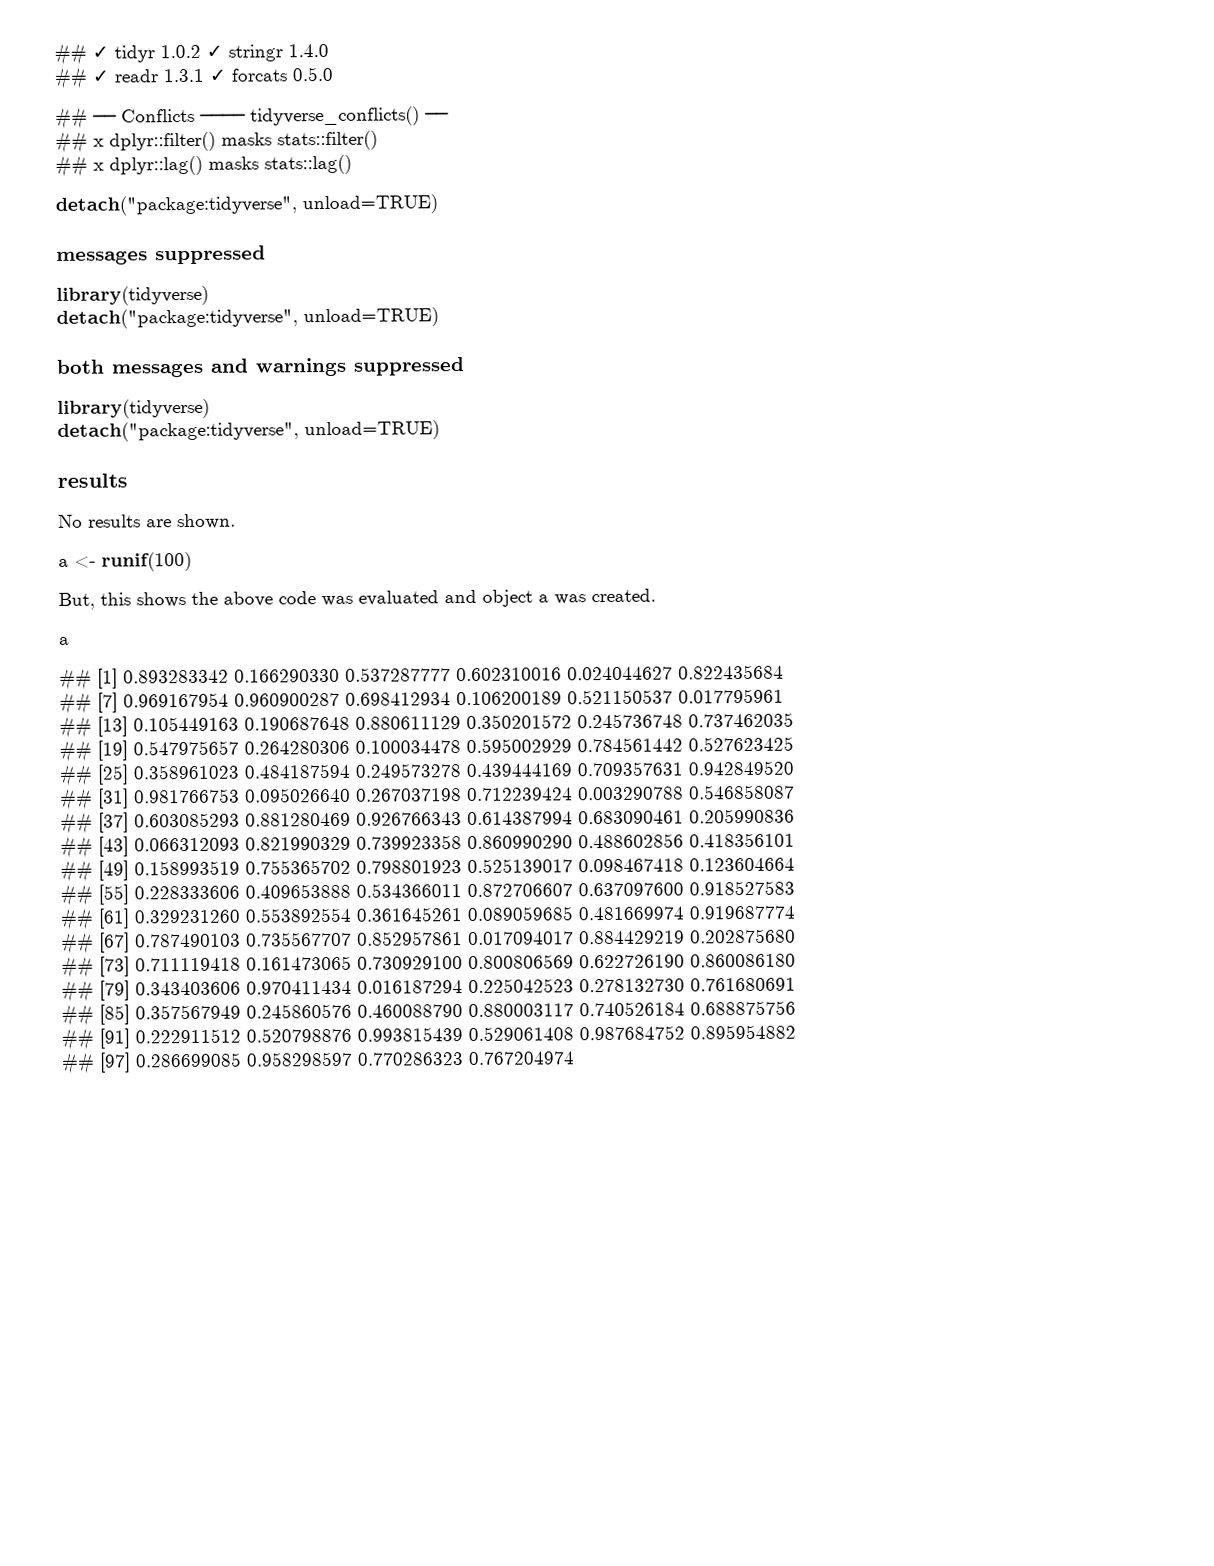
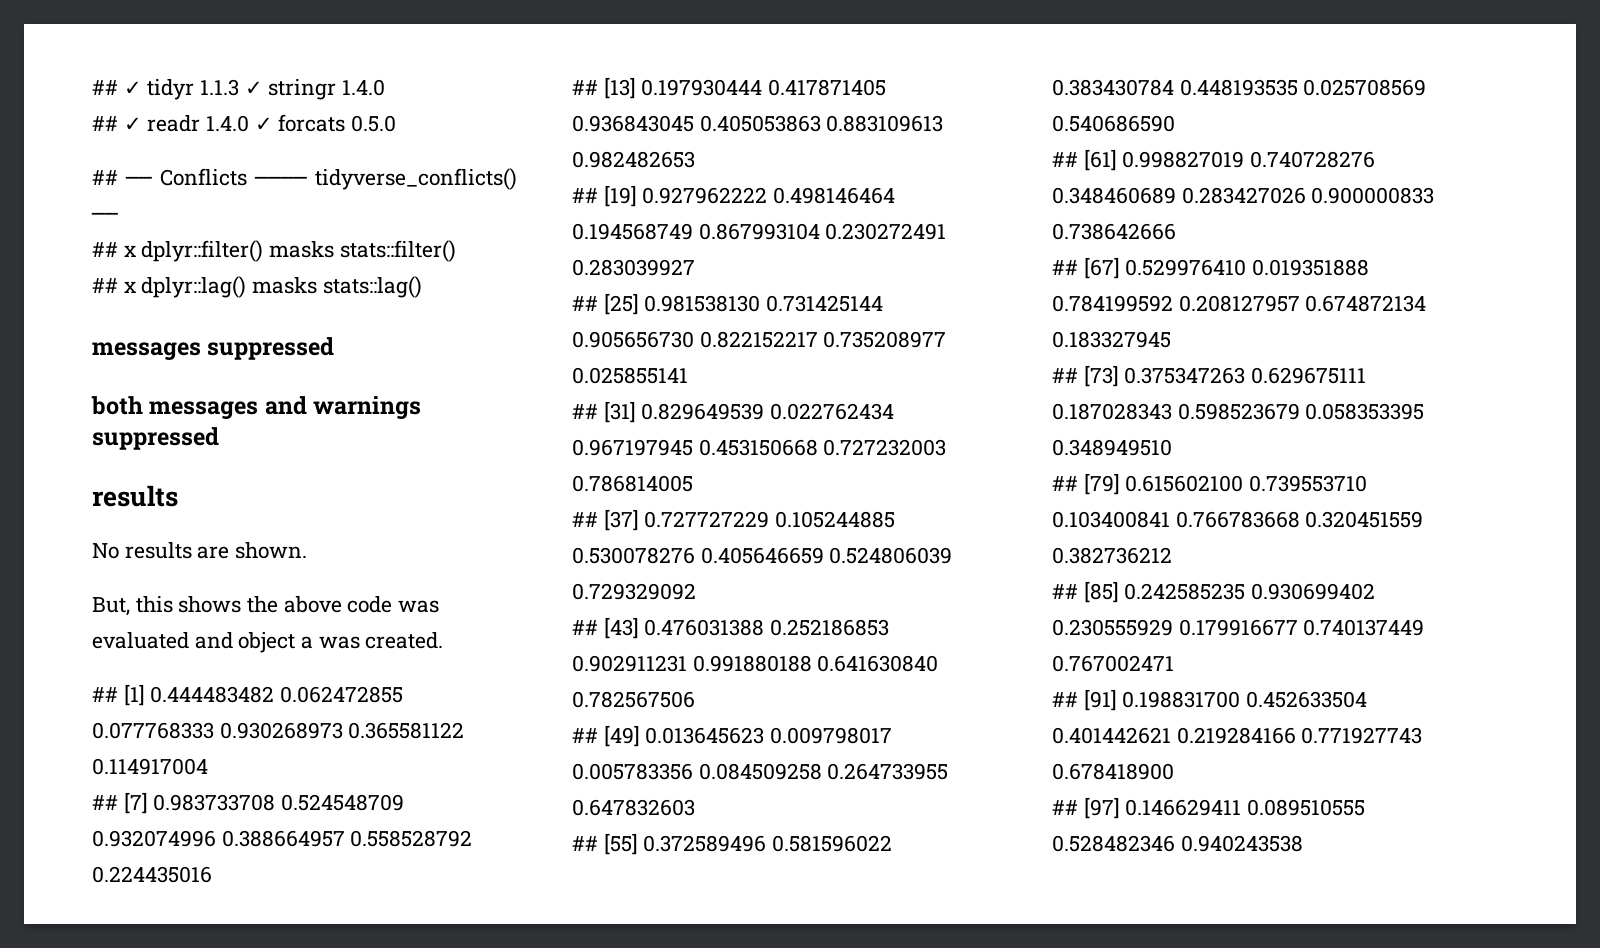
- ## ✓ tidyr 1.0.2 ✓ stringr 1.4.0
+ ## ✓ tidyr 1.1.3 ✓ stringr 1.4.0
- ## ✓ readr 1.3.1 ✓ forcats 0.5.0
+ ## ✓ readr 1.4.0 ✓ forcats 0.5.0
  ## x dplyr::lag() masks stats::lag()
- detach("package:tidyverse", unload=TRUE)
  messages suppressed
- library(tidyverse)
- detach("package:tidyverse", unload=TRUE)
  both messages and warnings suppressed
- library(tidyverse)
- detach("package:tidyverse", unload=TRUE)
- a <- runif(100)
  But, this shows the above code was evaluated and object a was created.
- a
- ## [1] 0.893283342 0.166290330 0.537287777 0.602310016 0.024044627 0.822435684
- ## [7] 0.969167954 0.960900287 0.698412934 0.106200189 0.521150537 0.017795961
- ## [13] 0.105449163 0.190687648 0.880611129 0.350201572 0.245736748 0.737462035
- ## [19] 0.547975657 0.264280306 0.100034478 0.595002929 0.784561442 0.527623425
- ## [25] 0.358961023 0.484187594 0.249573278 0.439444169 0.709357631 0.942849520
- ## [31] 0.981766753 0.095026640 0.267037198 0.712239424 0.003290788 0.546858087
- ## [37] 0.603085293 0.881280469 0.926766343 0.614387994 0.683090461 0.205990836
- ## [43] 0.066312093 0.821990329 0.739923358 0.860990290 0.488602856 0.418356101
- ## [49] 0.158993519 0.755365702 0.798801923 0.525139017 0.098467418 0.123604664
- ## [55] 0.228333606 0.409653888 0.534366011 0.872706607 0.637097600 0.918527583
- ## [61] 0.329231260 0.553892554 0.361645261 0.089059685 0.481669974 0.919687774
- ## [67] 0.787490103 0.735567707 0.852957861 0.017094017 0.884429219 0.202875680
- ## [73] 0.711119418 0.161473065 0.730929100 0.800806569 0.622726190 0.860086180
- ## [79] 0.343403606 0.970411434 0.016187294 0.225042523 0.278132730 0.761680691
- ## [85] 0.357567949 0.245860576 0.460088790 0.880003117 0.740526184 0.688875756
- ## [91] 0.222911512 0.520798876 0.993815439 0.529061408 0.987684752 0.895954882
- ## [97] 0.286699085 0.958298597 0.770286323 0.767204974
+ ## [1] 0.444483482 0.062472855 0.077768333 0.930268973 0.365581122 0.114917004
+ ## [7] 0.983733708 0.524548709 0.932074996 0.388664957 0.558528792 0.224435016
+ ## [13] 0.197930444 0.417871405 0.936843045 0.405053863 0.883109613 0.982482653
+ ## [19] 0.927962222 0.498146464 0.194568749 0.867993104 0.230272491 0.283039927
+ ## [25] 0.981538130 0.731425144 0.905656730 0.822152217 0.735208977 0.025855141
+ ## [31] 0.829649539 0.022762434 0.967197945 0.453150668 0.727232003 0.786814005
+ ## [37] 0.727727229 0.105244885 0.530078276 0.405646659 0.524806039 0.729329092
+ ## [43] 0.476031388 0.252186853 0.902911231 0.991880188 0.641630840 0.782567506
+ ## [49] 0.013645623 0.009798017 0.005783356 0.084509258 0.264733955 0.647832603
+ ## [55] 0.372589496 0.581596022 0.383430784 0.448193535 0.025708569 0.540686590
+ ## [61] 0.998827019 0.740728276 0.348460689 0.283427026 0.900000833 0.738642666
+ ## [67] 0.529976410 0.019351888 0.784199592 0.208127957 0.674872134 0.183327945
+ ## [73] 0.375347263 0.629675111 0.187028343 0.598523679 0.058353395 0.348949510
+ ## [79] 0.615602100 0.739553710 0.103400841 0.766783668 0.320451559 0.382736212
+ ## [85] 0.242585235 0.930699402 0.230555929 0.179916677 0.740137449 0.767002471
+ ## [91] 0.198831700 0.452633504 0.401442621 0.219284166 0.771927743 0.678418900
+ ## [97] 0.146629411 0.089510555 0.528482346 0.940243538

